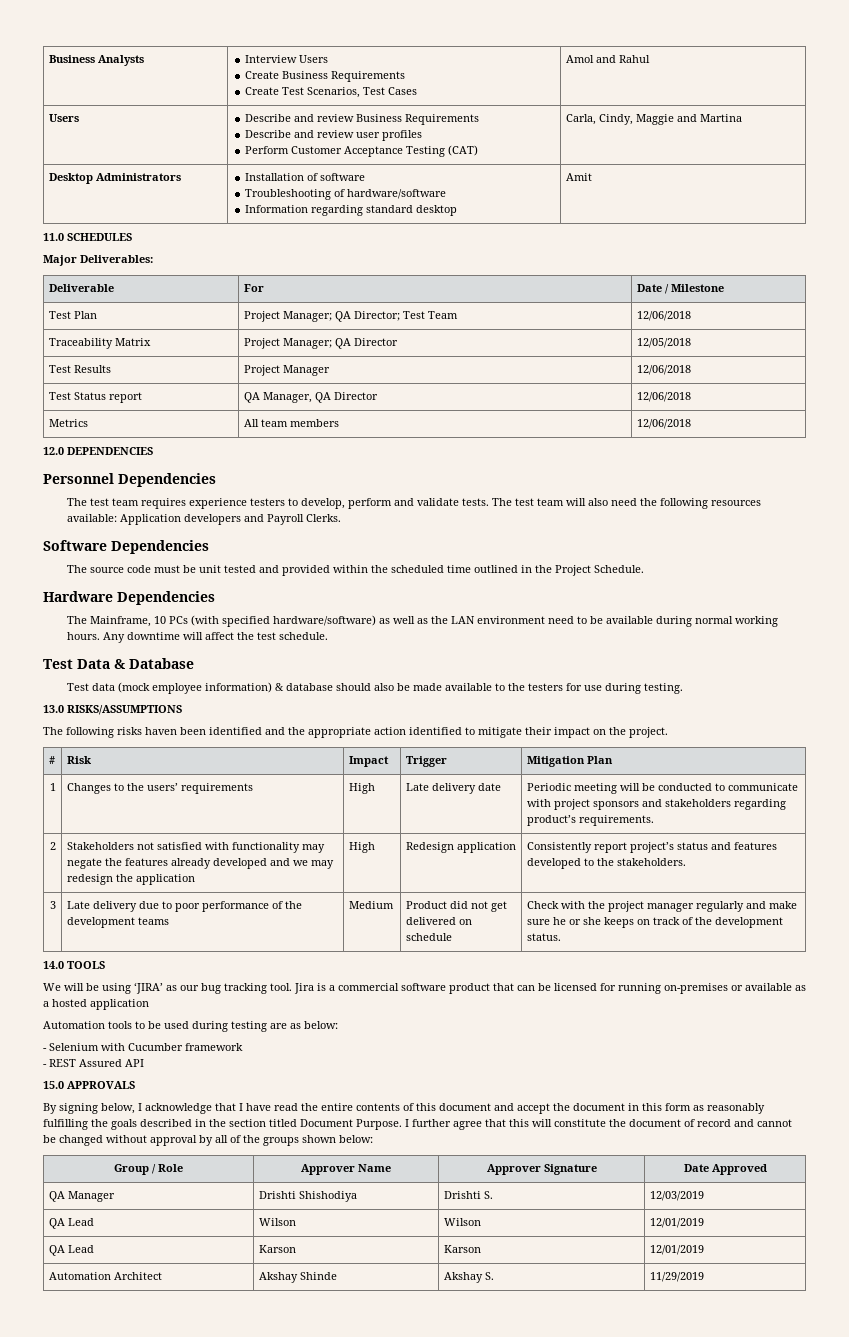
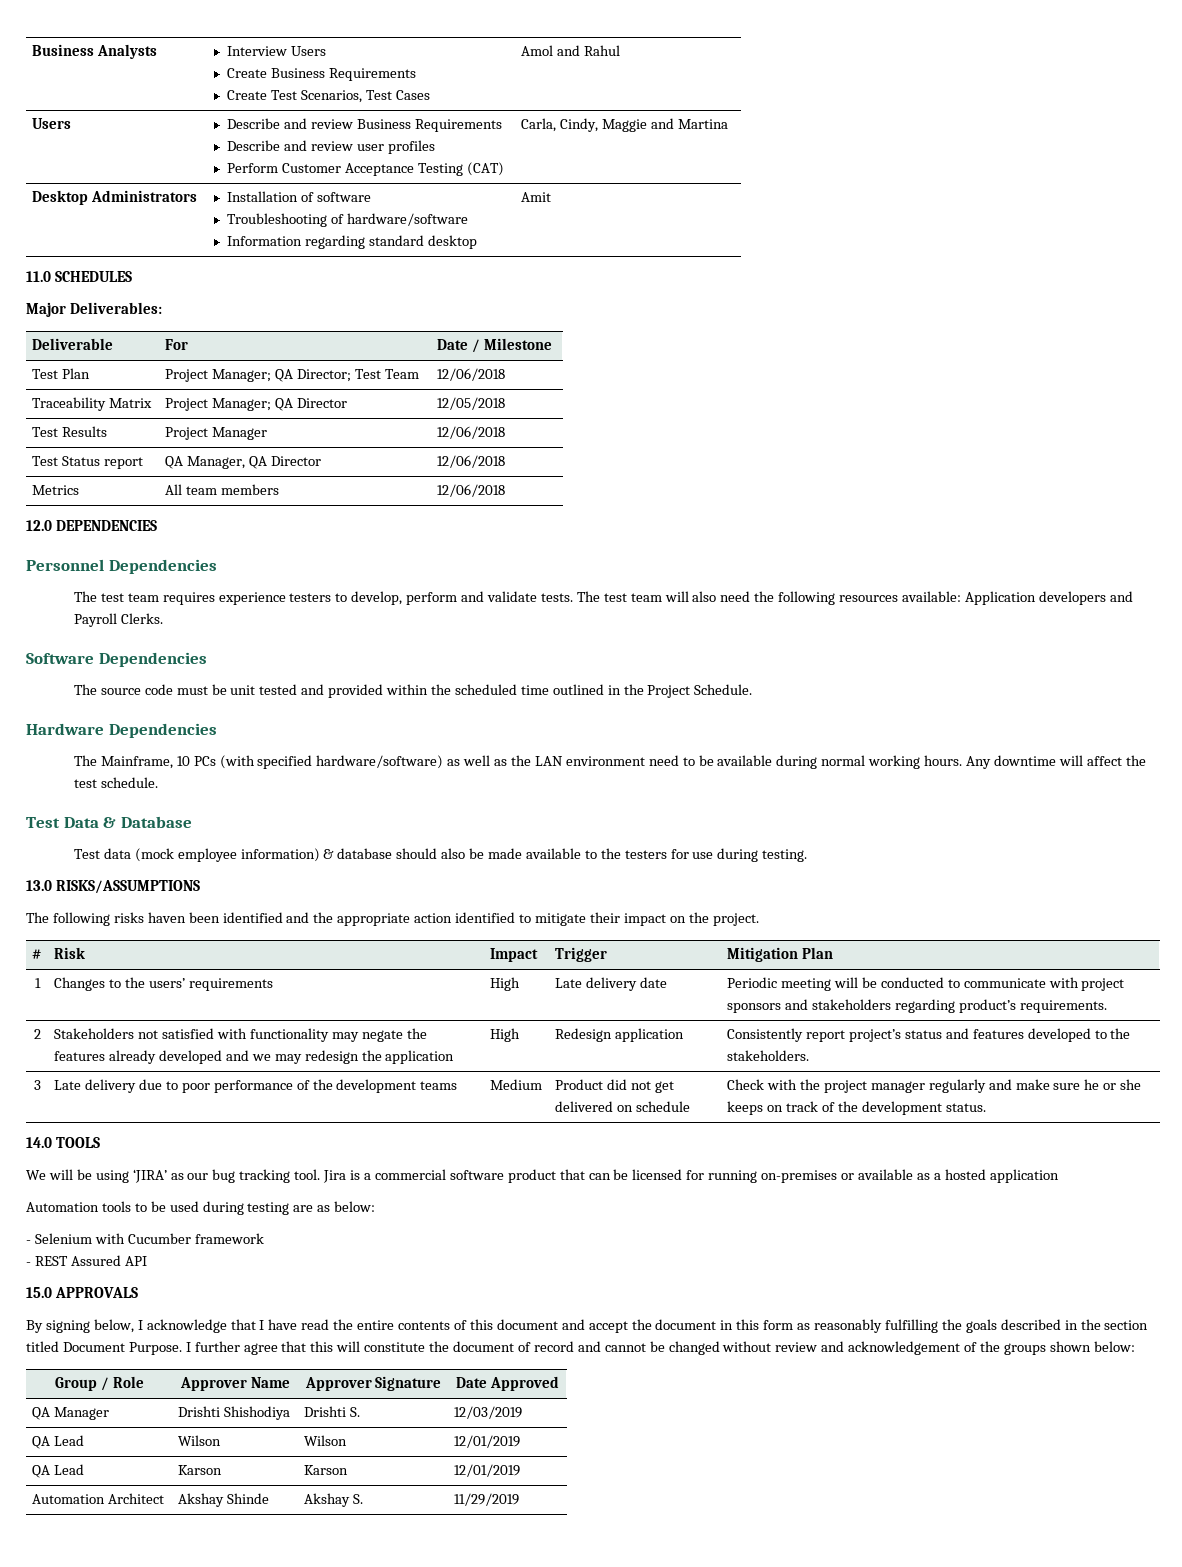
- I further agree that this will constitute the document of record and cannot be changed without approval by all of the groups shown below:
+ I further agree that this will constitute the document of record and cannot be changed without review and acknowledgement of the groups shown below:

